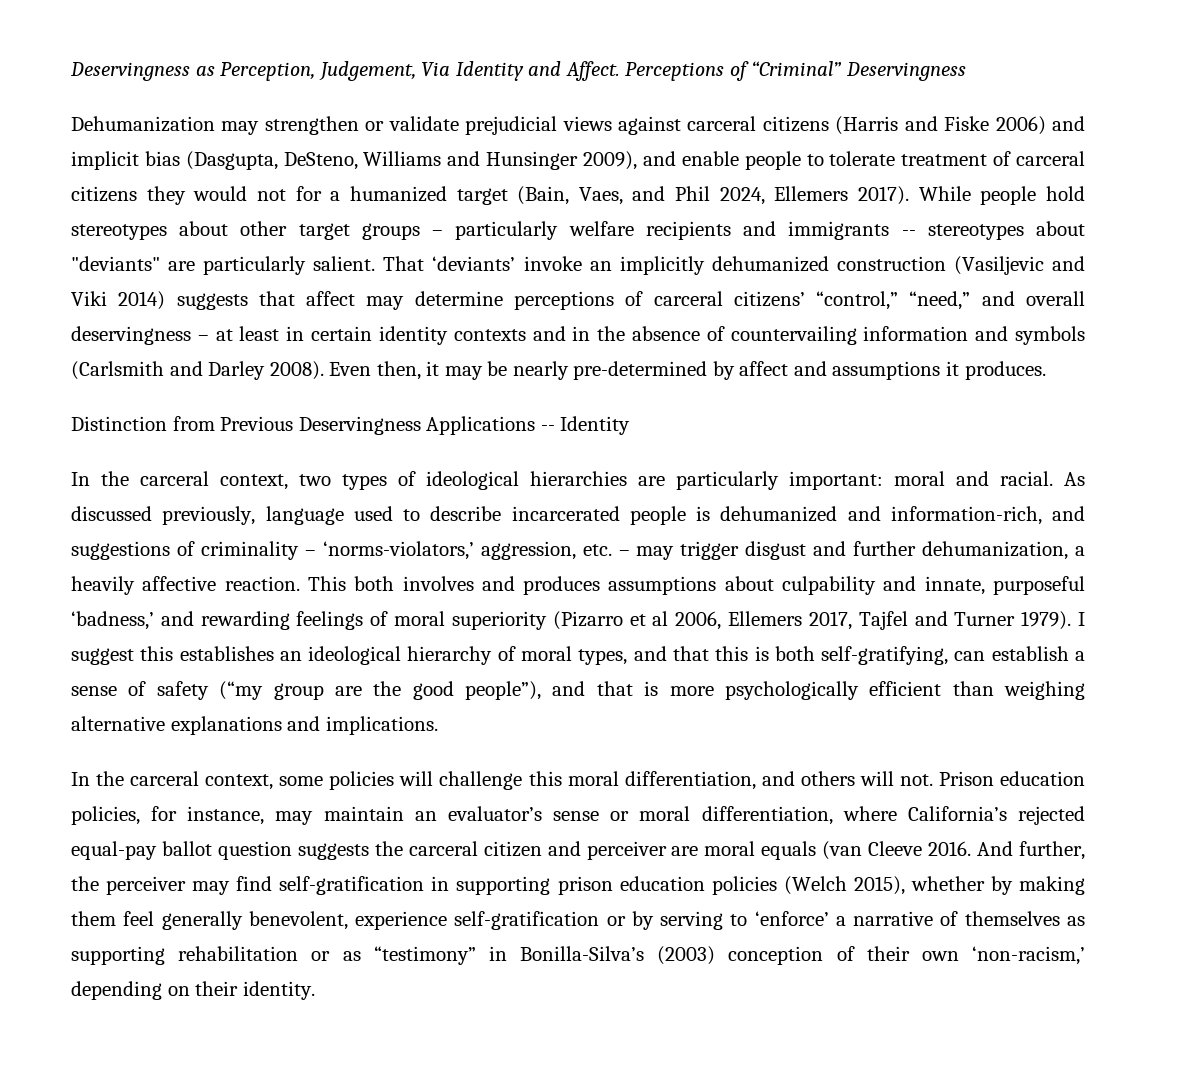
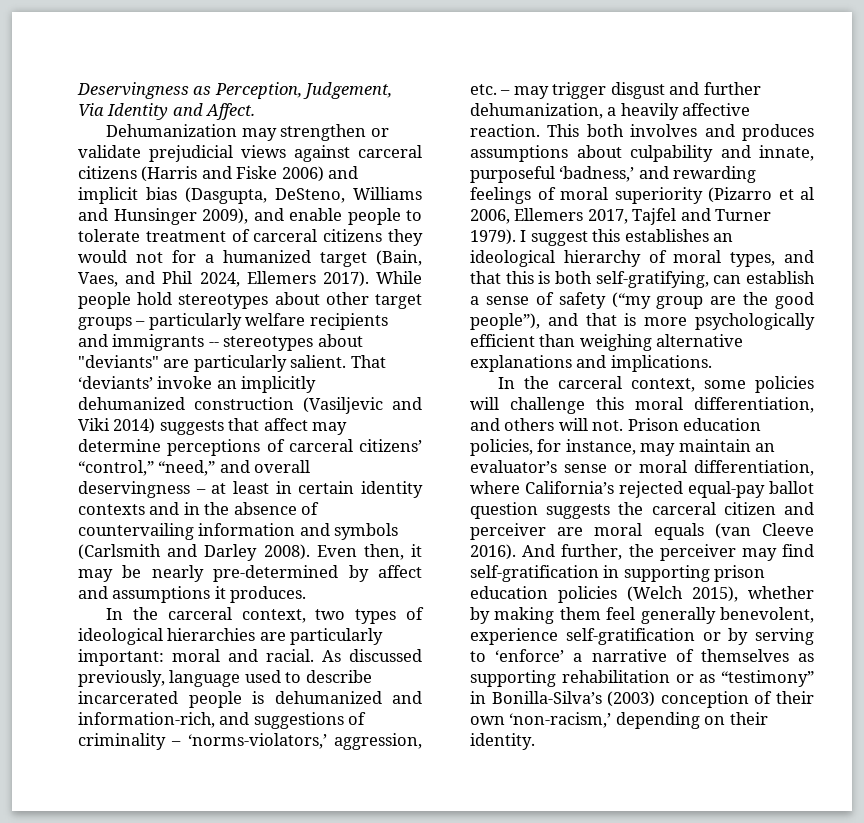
- Perceptions of “Criminal” Deservingness
- Distinction from Previous Deservingness Applications -- Identity
- Prison education policies, for instance, may maintain an evaluator’s sense or moral differentiation, where California’s rejected equal-pay ballot question suggests the carceral citizen and perceiver are moral equals (van Cleeve 2016.
+ Prison education policies, for instance, may maintain an evaluator’s sense or moral differentiation, where California’s rejected equal-pay ballot question suggests the carceral citizen and perceiver are moral equals (van Cleeve 2016).

